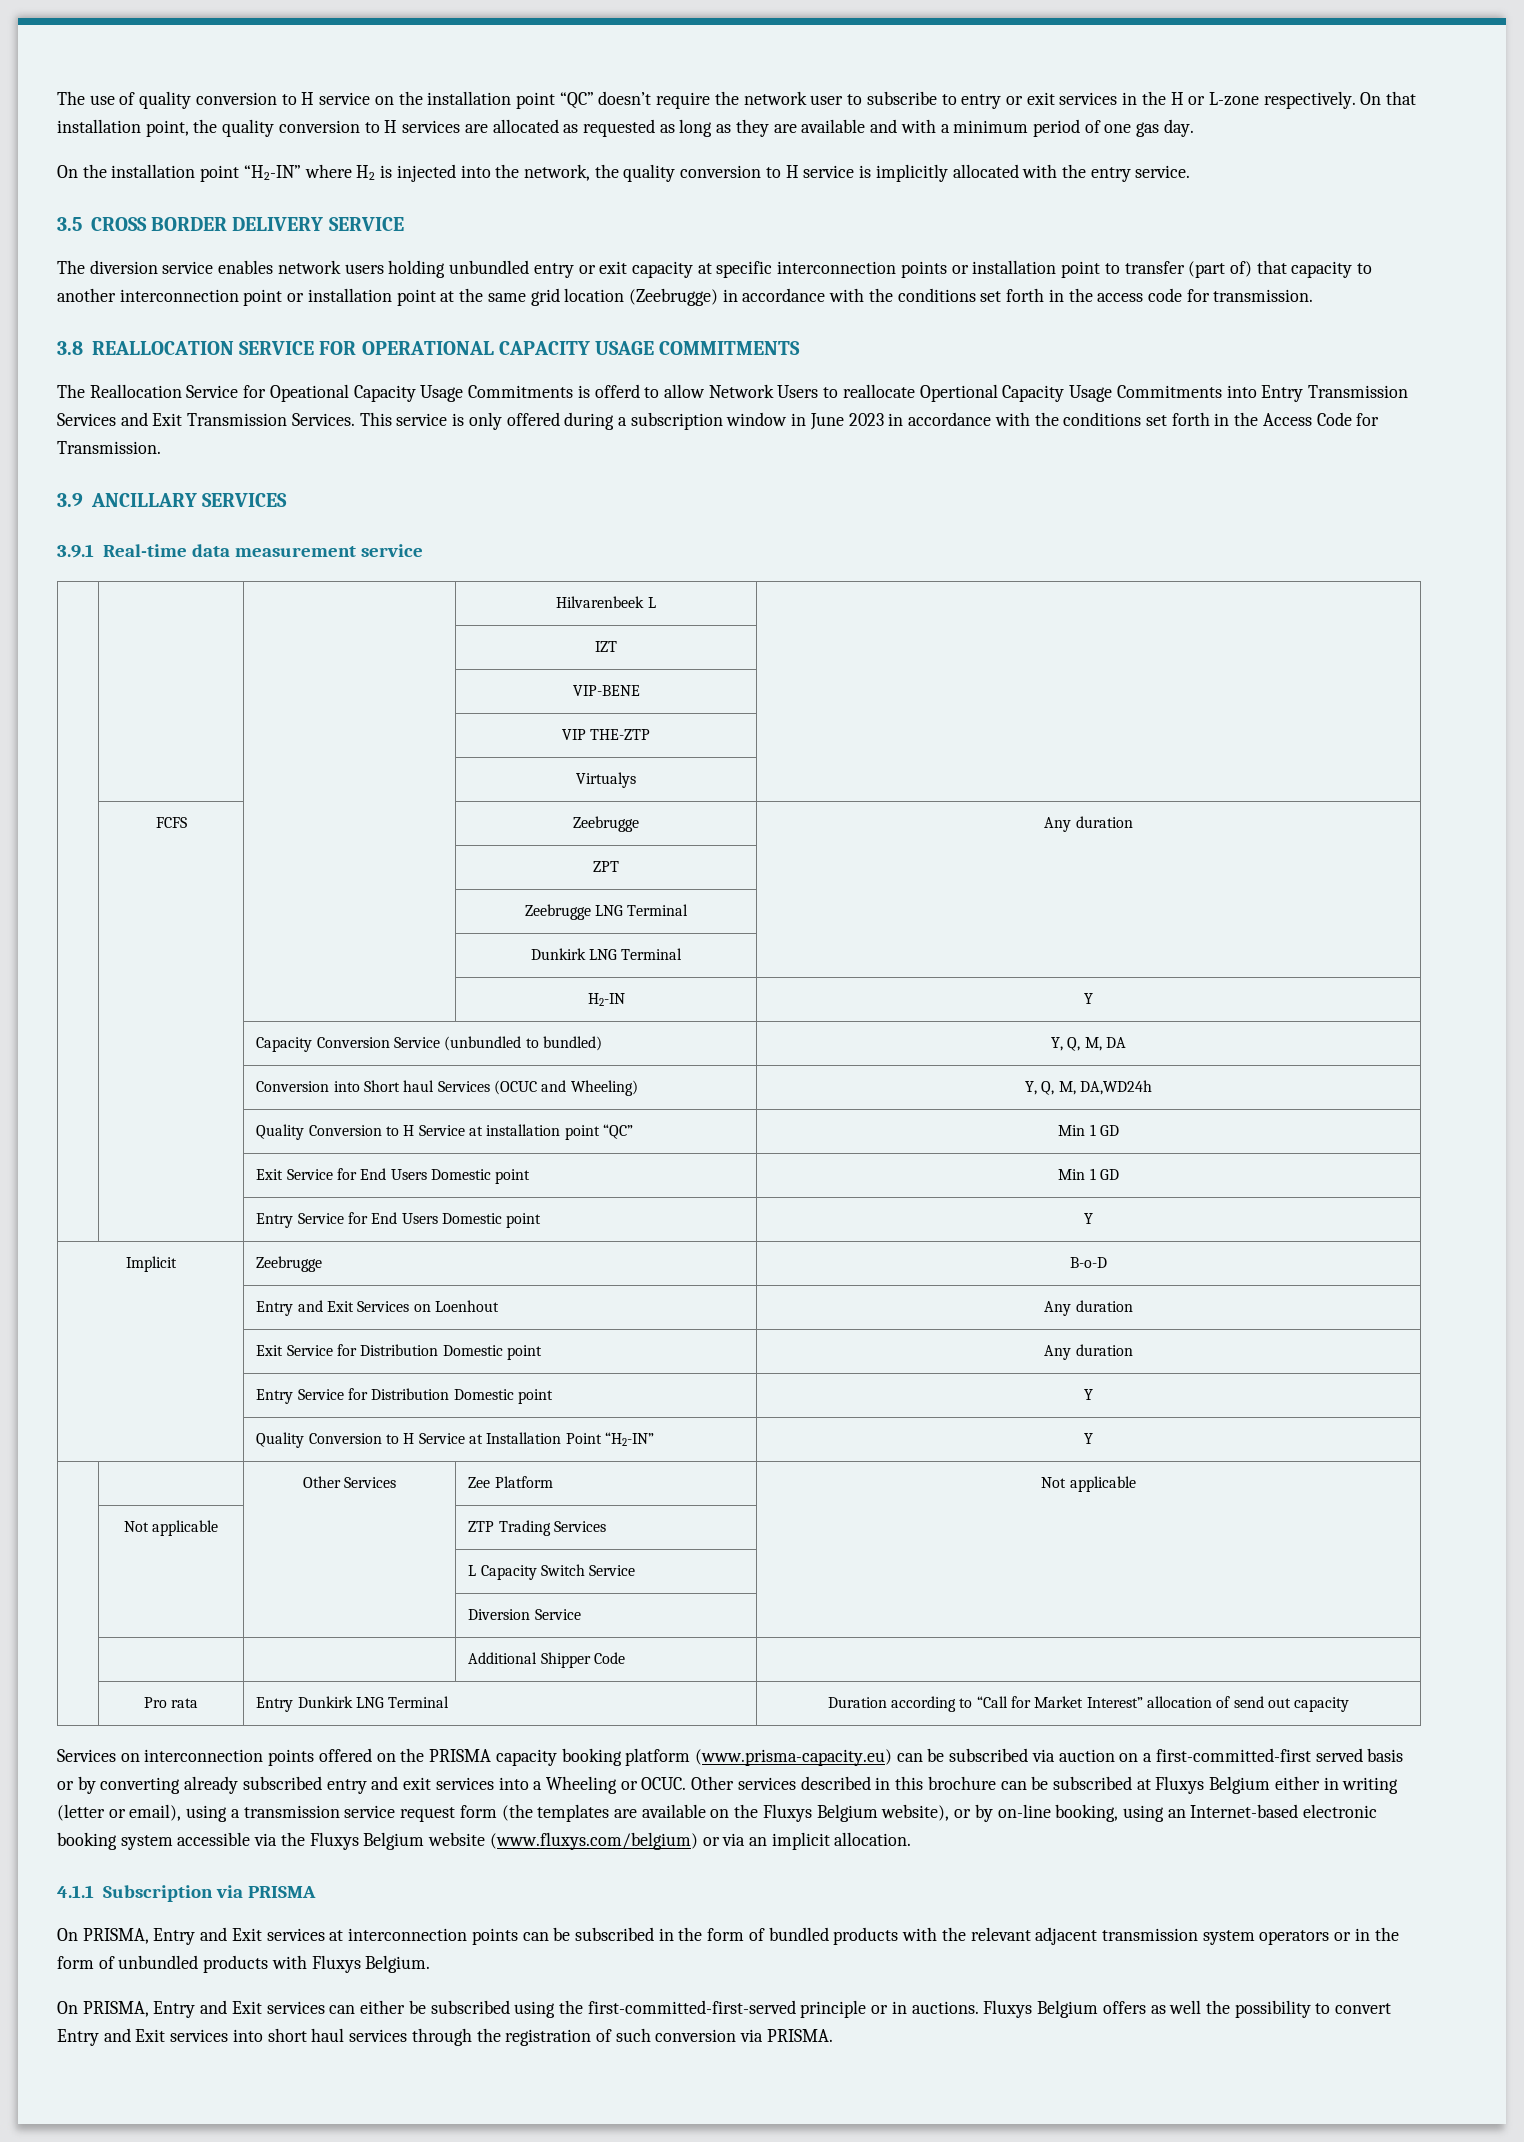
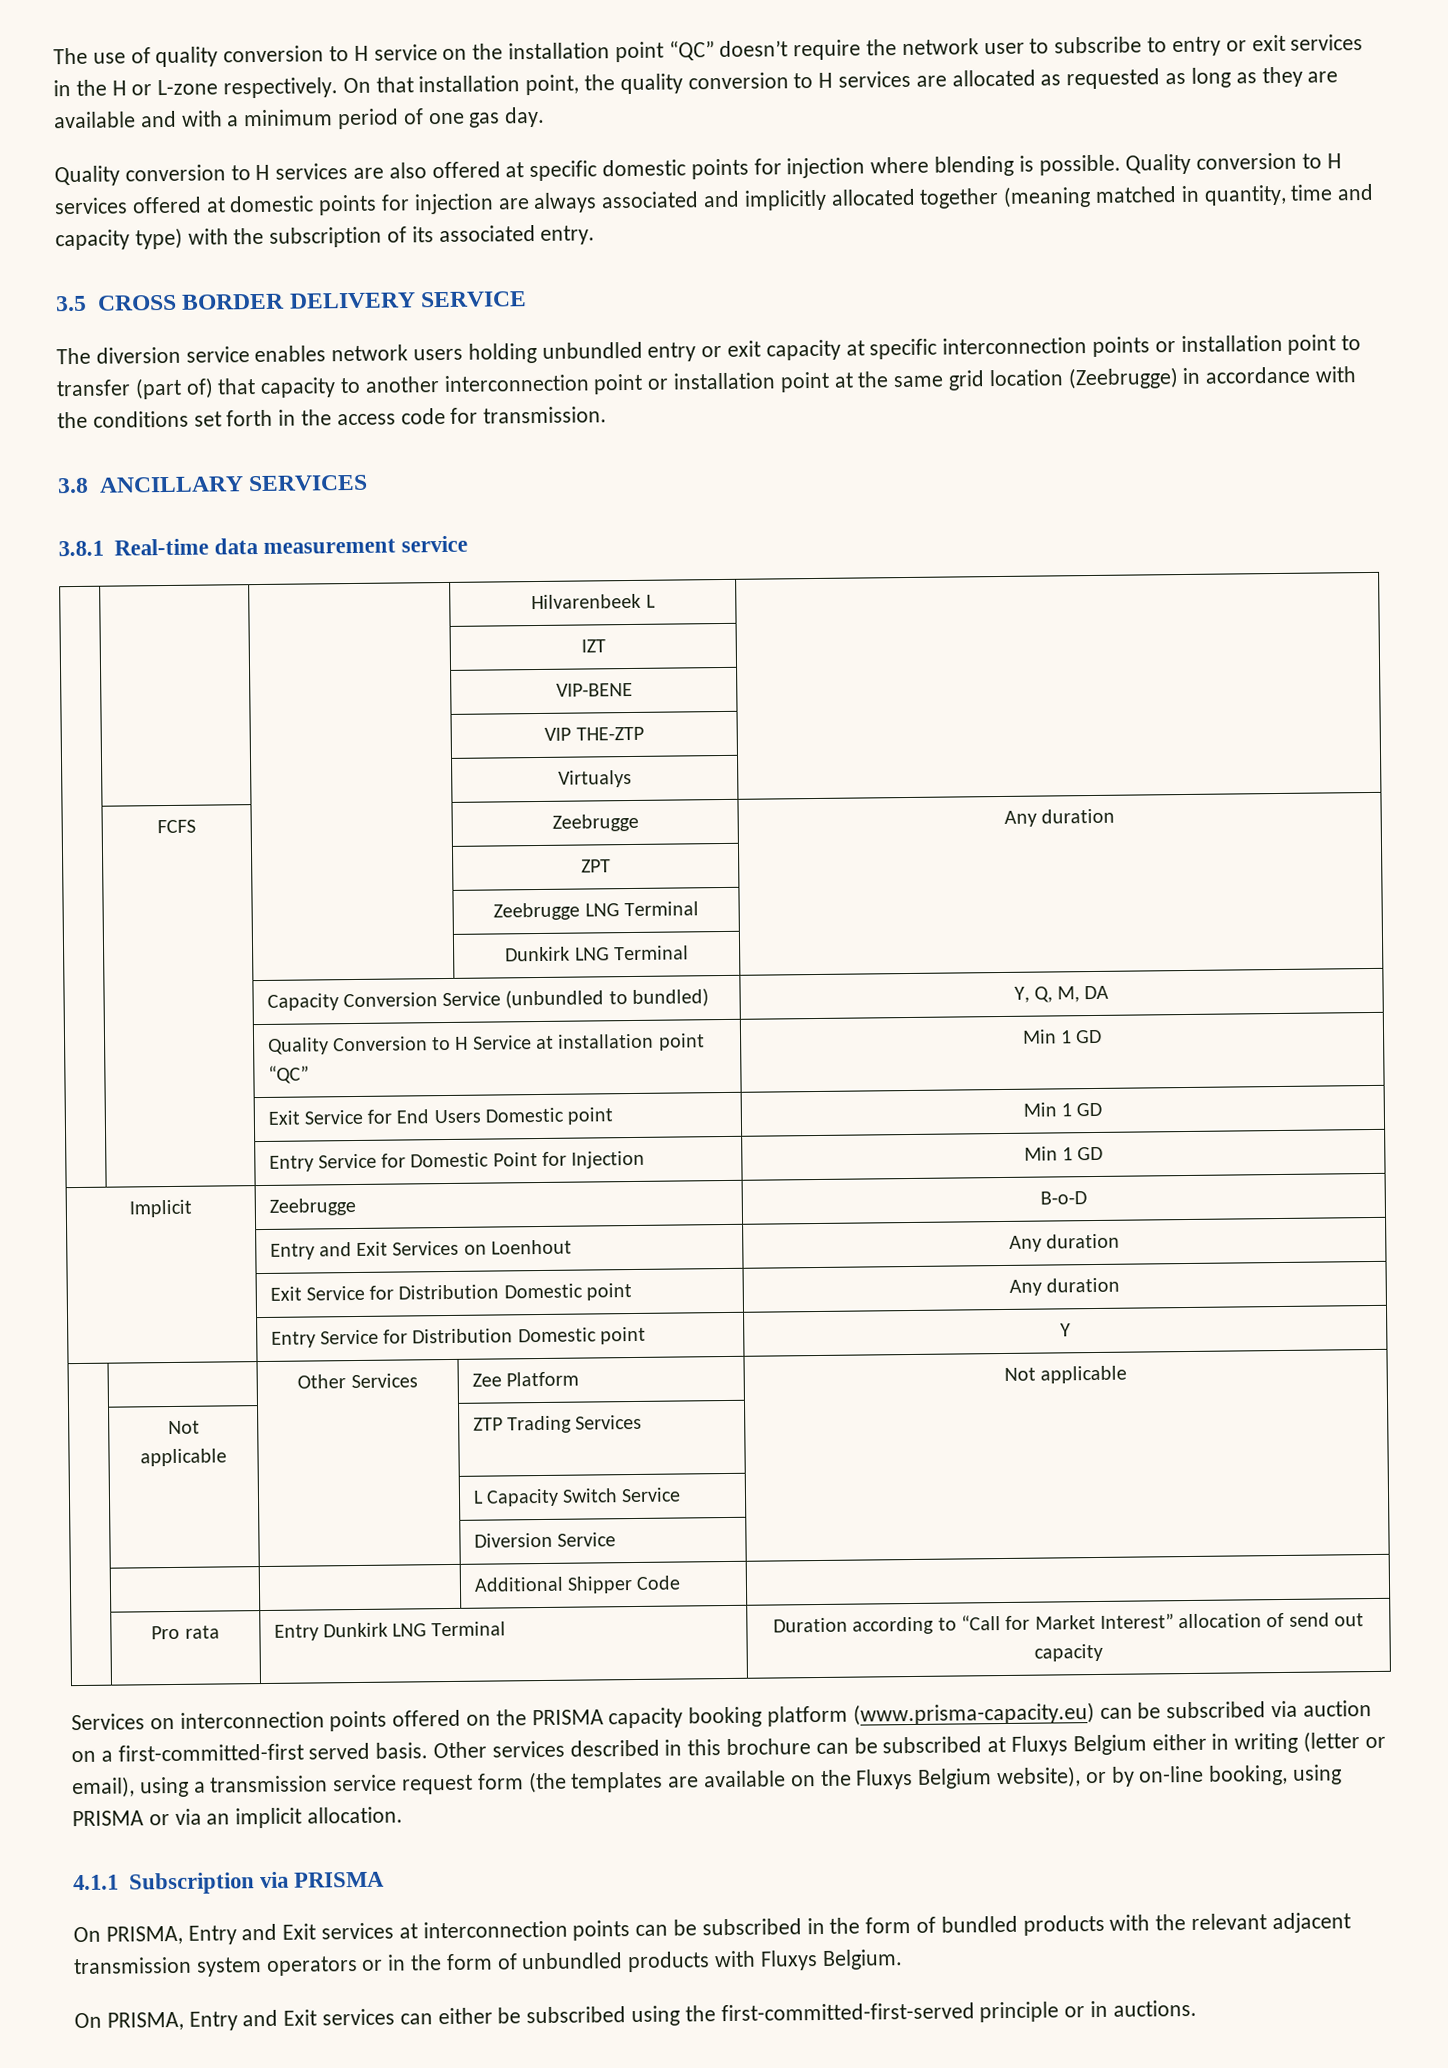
- On the installation point “H2-IN” where H2 is injected into the network, the quality conversion to H service is implicitly allocated with the entry service.
+ Quality conversion to H services are also offered at specific domestic points for injection where blending is possible. Quality conversion to H services offered at domestic points for injection are always associated and implicitly allocated together (meaning matched in quantity, time and capacity type) with the subscription of its associated entry.
- 3.8 REALLOCATION SERVICE FOR OPERATIONAL CAPACITY USAGE COMMITMENTS
- The Reallocation Service for Opeational Capacity Usage Commitments is offerd to allow Network Users to reallocate Opertional Capacity Usage Commitments into Entry Transmission Services and Exit Transmission Services. This service is only offered during a subscription window in June 2023 in accordance with the conditions set forth in the Access Code for Transmission.
- 3.9 ANCILLARY SERVICES
+ 3.8 ANCILLARY SERVICES
- 3.9.1 Real-time data measurement service
+ 3.8.1 Real-time data measurement service
- | | | H2-IN | Y
- | | Conversion into Short haul Services (OCUC and Wheeling) | Y, Q, M, DA,WD24h
- | | Entry Service for End Users Domestic point | Y
+ | | Entry Service for Domestic Point for Injection | Min 1 GD
- | Quality Conversion to H Service at Installation Point “H2-IN” | Y
- Services on interconnection points offered on the PRISMA capacity booking platform (www.prisma-capacity.eu) can be subscribed via auction on a first-committed-first served basis or by converting already subscribed entry and exit services into a Wheeling or OCUC.
+ Services on interconnection points offered on the PRISMA capacity booking platform (www.prisma-capacity.eu) can be subscribed via auction on a first-committed-first served basis.
- Other services described in this brochure can be subscribed at Fluxys Belgium either in writing (letter or email), using a transmission service request form (the templates are available on the Fluxys Belgium website), or by on-line booking, using an Internet-based electronic booking system accessible via the Fluxys Belgium website (www.fluxys.com/belgium) or via an implicit allocation.
+ Other services described in this brochure can be subscribed at Fluxys Belgium either in writing (letter or email), using a transmission service request form (the templates are available on the Fluxys Belgium website), or by on-line booking, using PRISMA or via an implicit allocation.
- Fluxys Belgium offers as well the possibility to convert Entry and Exit services into short haul services through the registration of such conversion via PRISMA.

